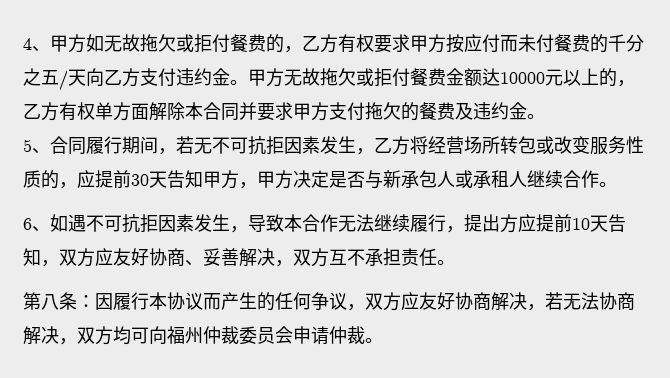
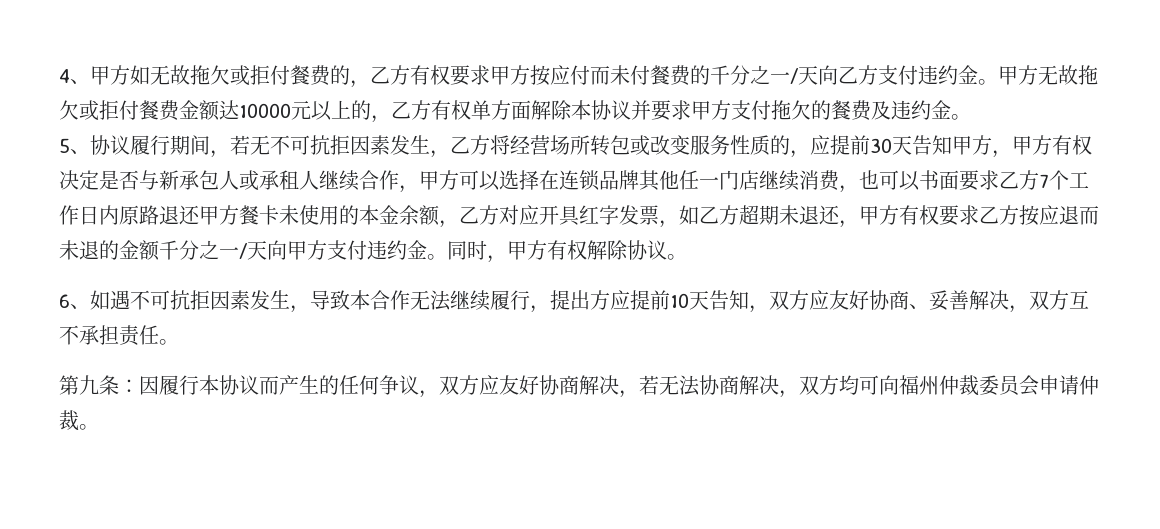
- 4、甲方如无故拖欠或拒付餐费的，乙方有权要求甲方按应付而未付餐费的千分之五/天向乙方支付违约金。
+ 4、甲方如无故拖欠或拒付餐费的，乙方有权要求甲方按应付而未付餐费的千分之一/天向乙方支付违约金。
- 甲方无故拖欠或拒付餐费金额达10000元以上的，乙方有权单方面解除本合同并要求甲方支付拖欠的餐费及违约金。
+ 甲方无故拖欠或拒付餐费金额达10000元以上的，乙方有权单方面解除本协议并要求甲方支付拖欠的餐费及违约金。
- 5、合同履行期间，若无不可抗拒因素发生，乙方将经营场所转包或改变服务性质的，应提前30天告知甲方，甲方决定是否与新承包人或承租人继续合作。
+ 5、协议履行期间，若无不可抗拒因素发生，乙方将经营场所转包或改变服务性质的，应提前30天告知甲方，甲方有权决定是否与新承包人或承租人继续合作，甲方可以选择在连锁品牌其他任一门店继续消费，也可以书面要求乙方7个工作日内原路退还甲方餐卡未使用的本金余额，乙方对应开具红字发票，如乙方超期未退还，甲方有权要求乙方按应退而未退的金额千分之一/天向甲方支付违约金。同时，甲方有权解除协议。
- 第八条：因履行本协议而产生的任何争议，双方应友好协商解决，若无法协商解决，双方均可向福州仲裁委员会申请仲裁。
+ 第九条：因履行本协议而产生的任何争议，双方应友好协商解决，若无法协商解决，双方均可向福州仲裁委员会申请仲裁。

